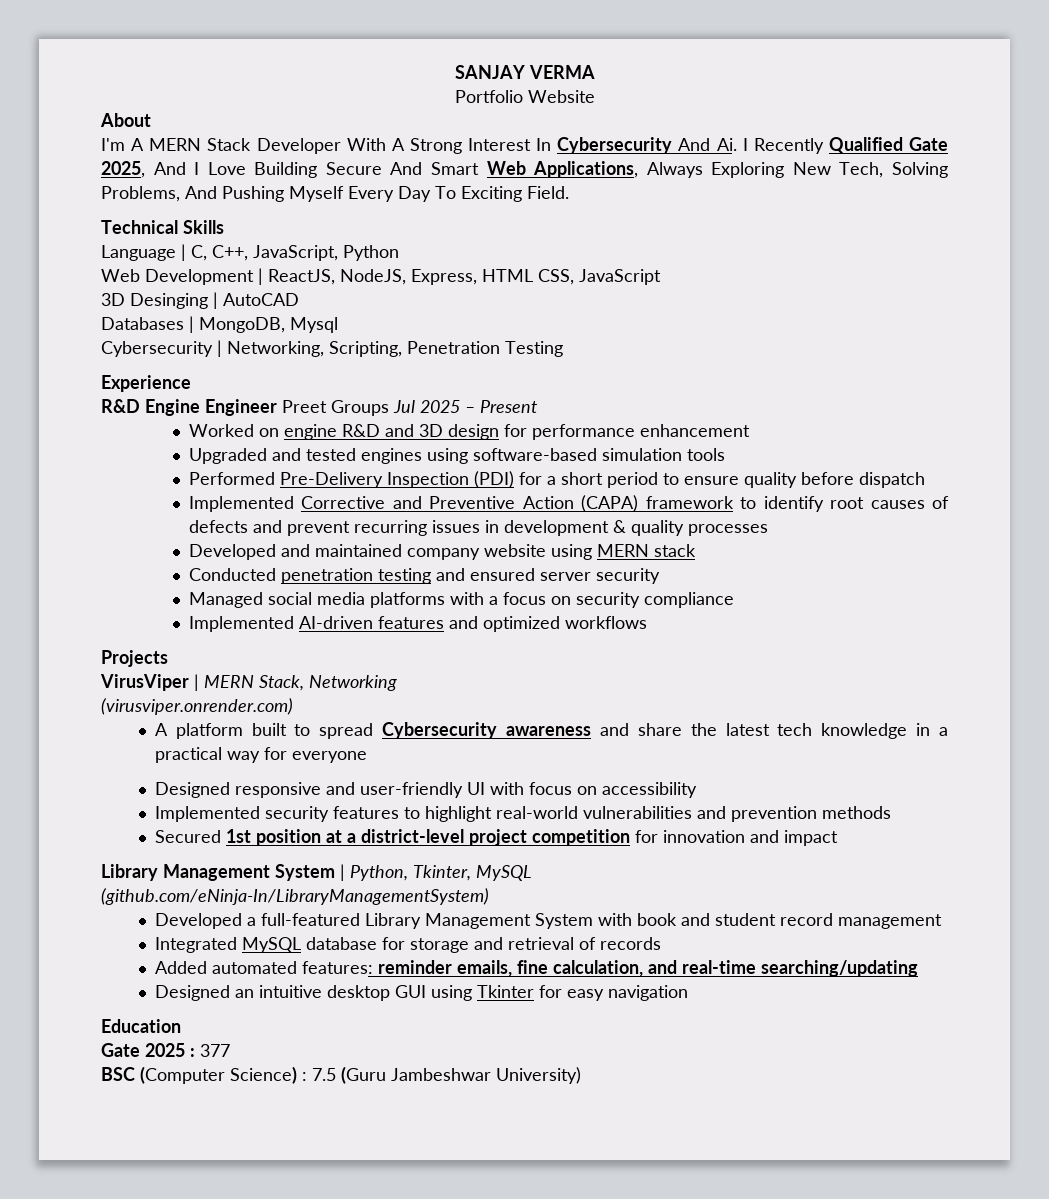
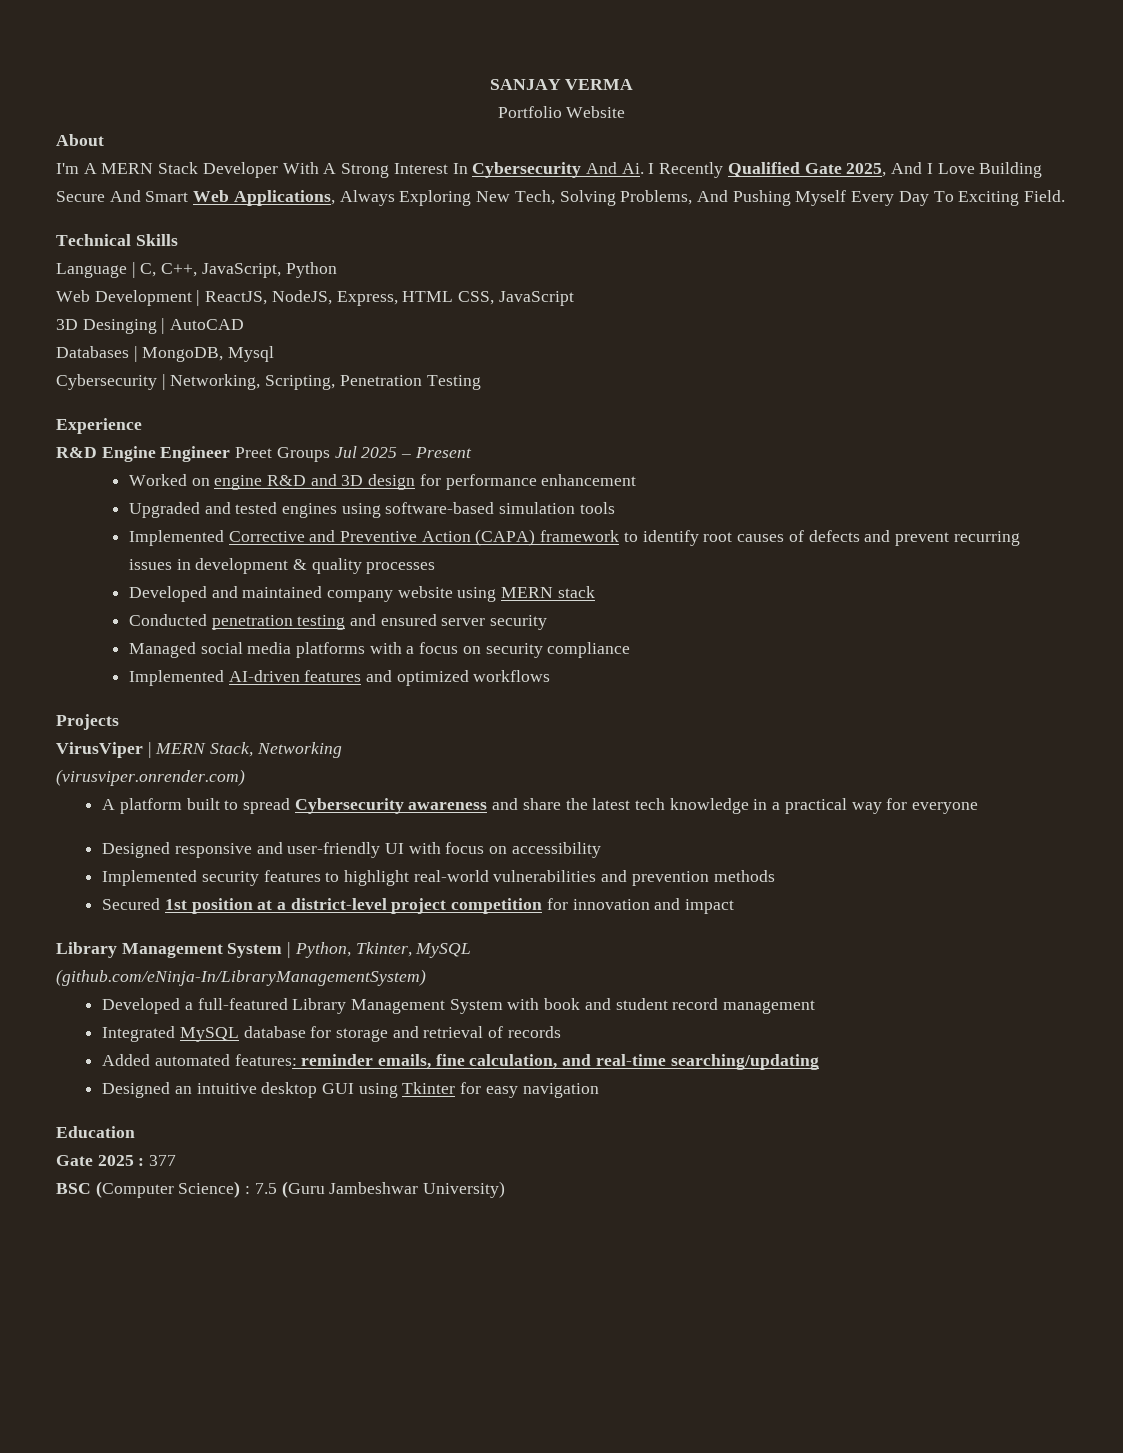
- Performed Pre-Delivery Inspection (PDI) for a short period to ensure quality before dispatch

